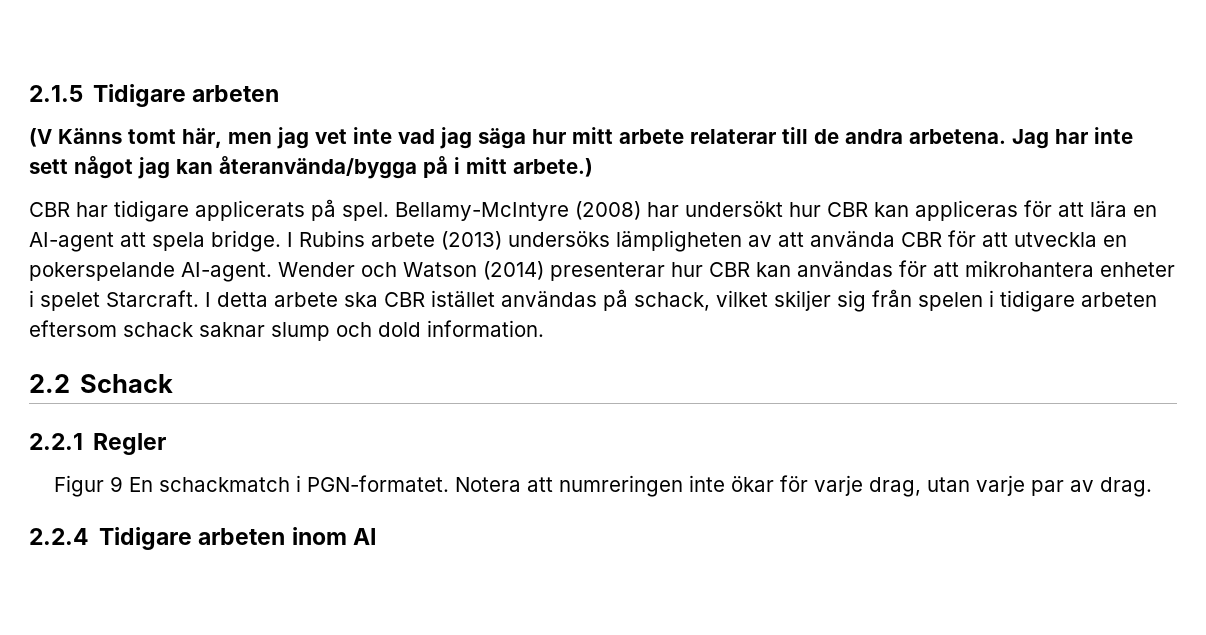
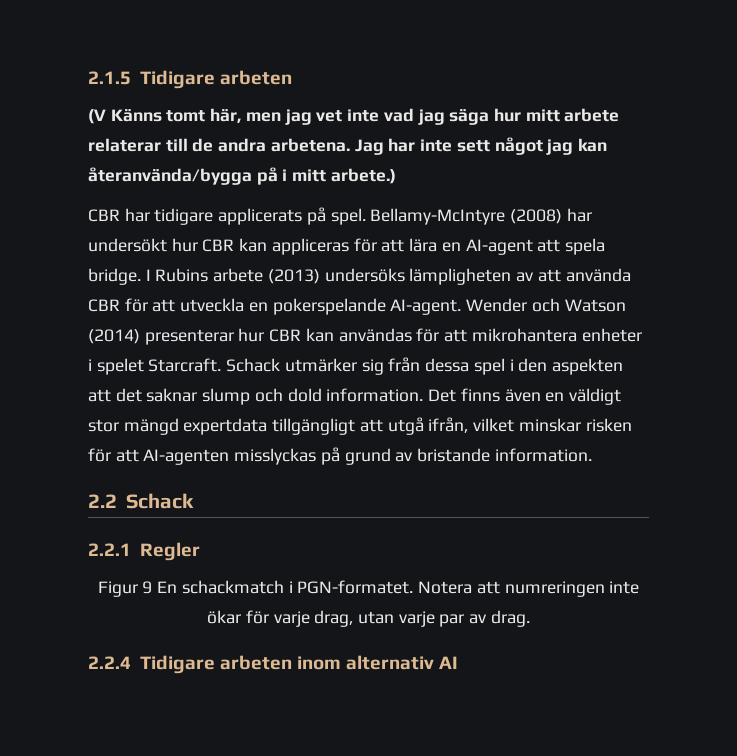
- I detta arbete ska CBR istället användas på schack, vilket skiljer sig från spelen i tidigare arbeten eftersom schack saknar slump och dold information.
+ Schack utmärker sig från dessa spel i den aspekten att det saknar slump och dold information. Det finns även en väldigt stor mängd expertdata tillgängligt att utgå ifrån, vilket minskar risken för att AI-agenten misslyckas på grund av bristande information.
- 2.2.4 Tidigare arbeten inom AI
+ 2.2.4 Tidigare arbeten inom alternativ AI

